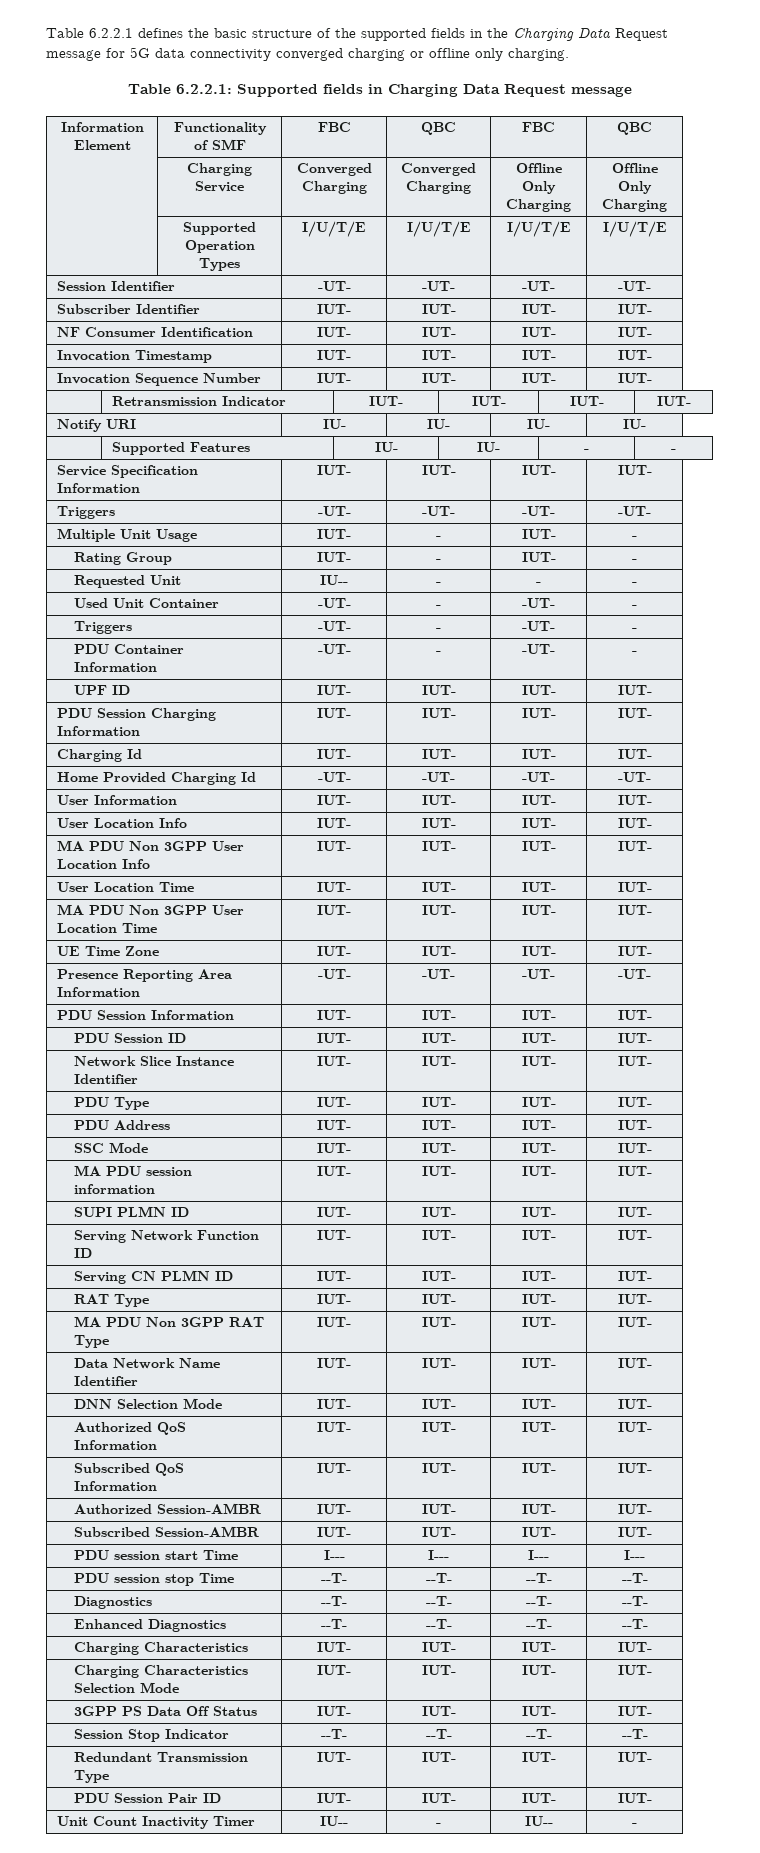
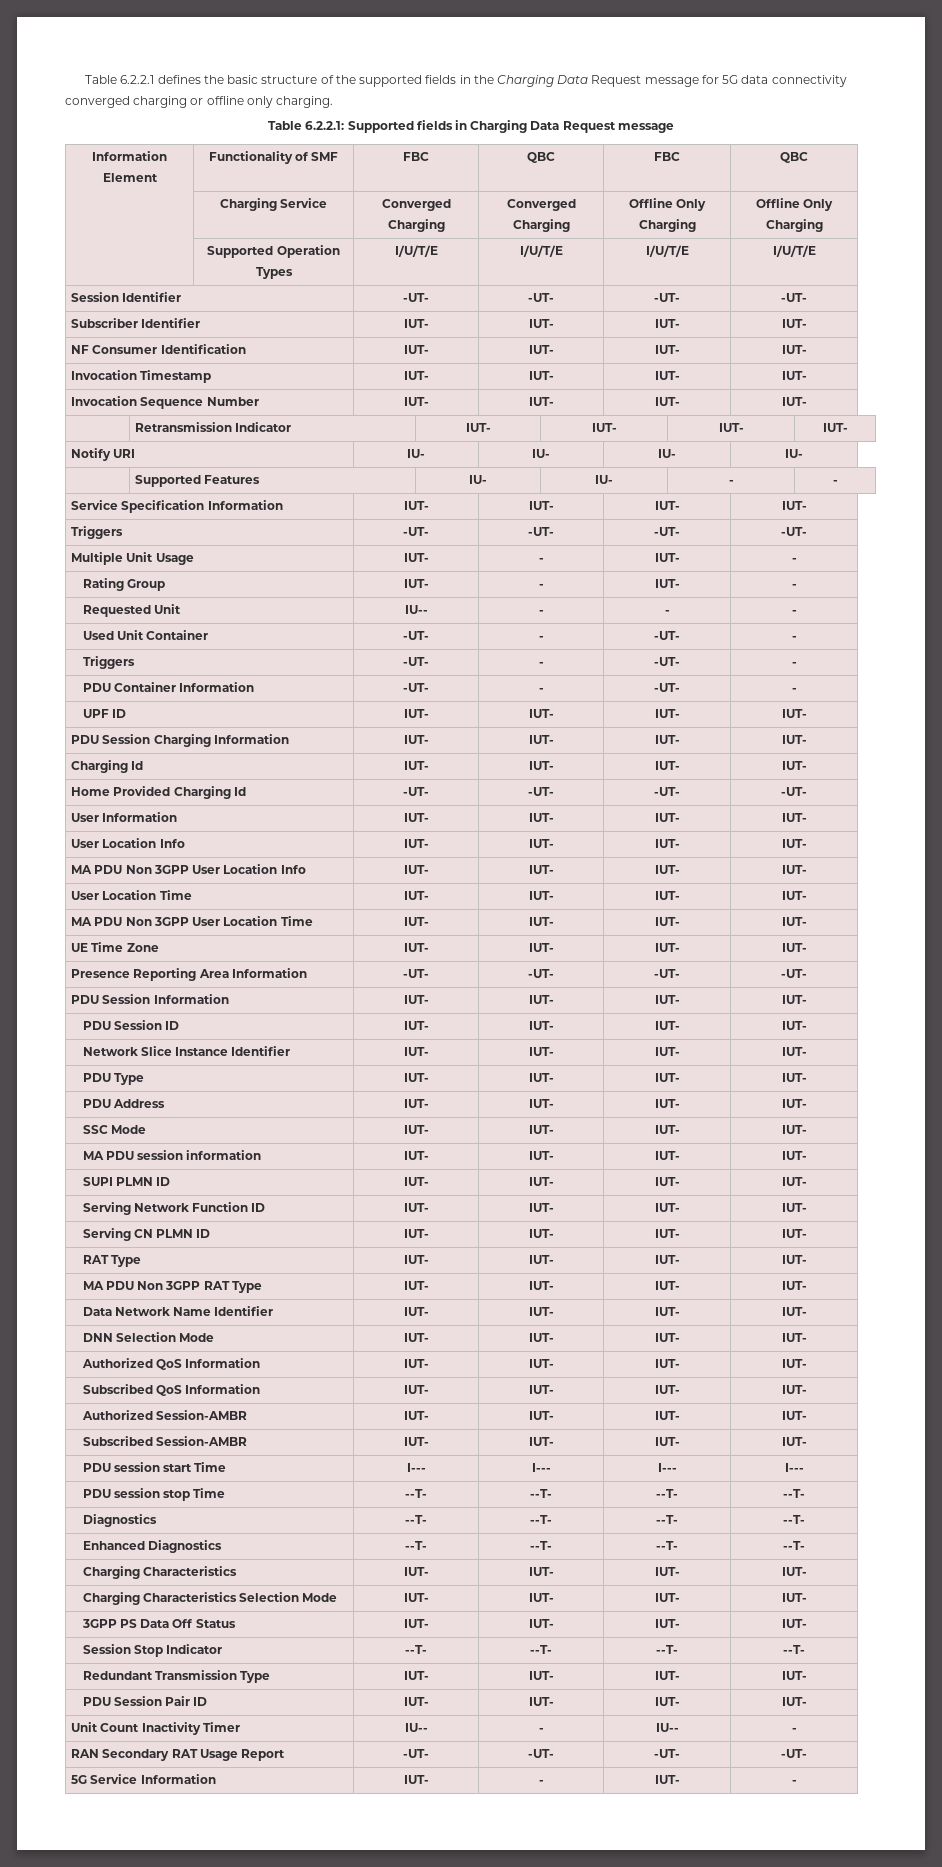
+ RAN Secondary RAT Usage Report | -UT- | -UT- | -UT- | -UT-
+ 5G Service Information | IUT- | - | IUT- | -

